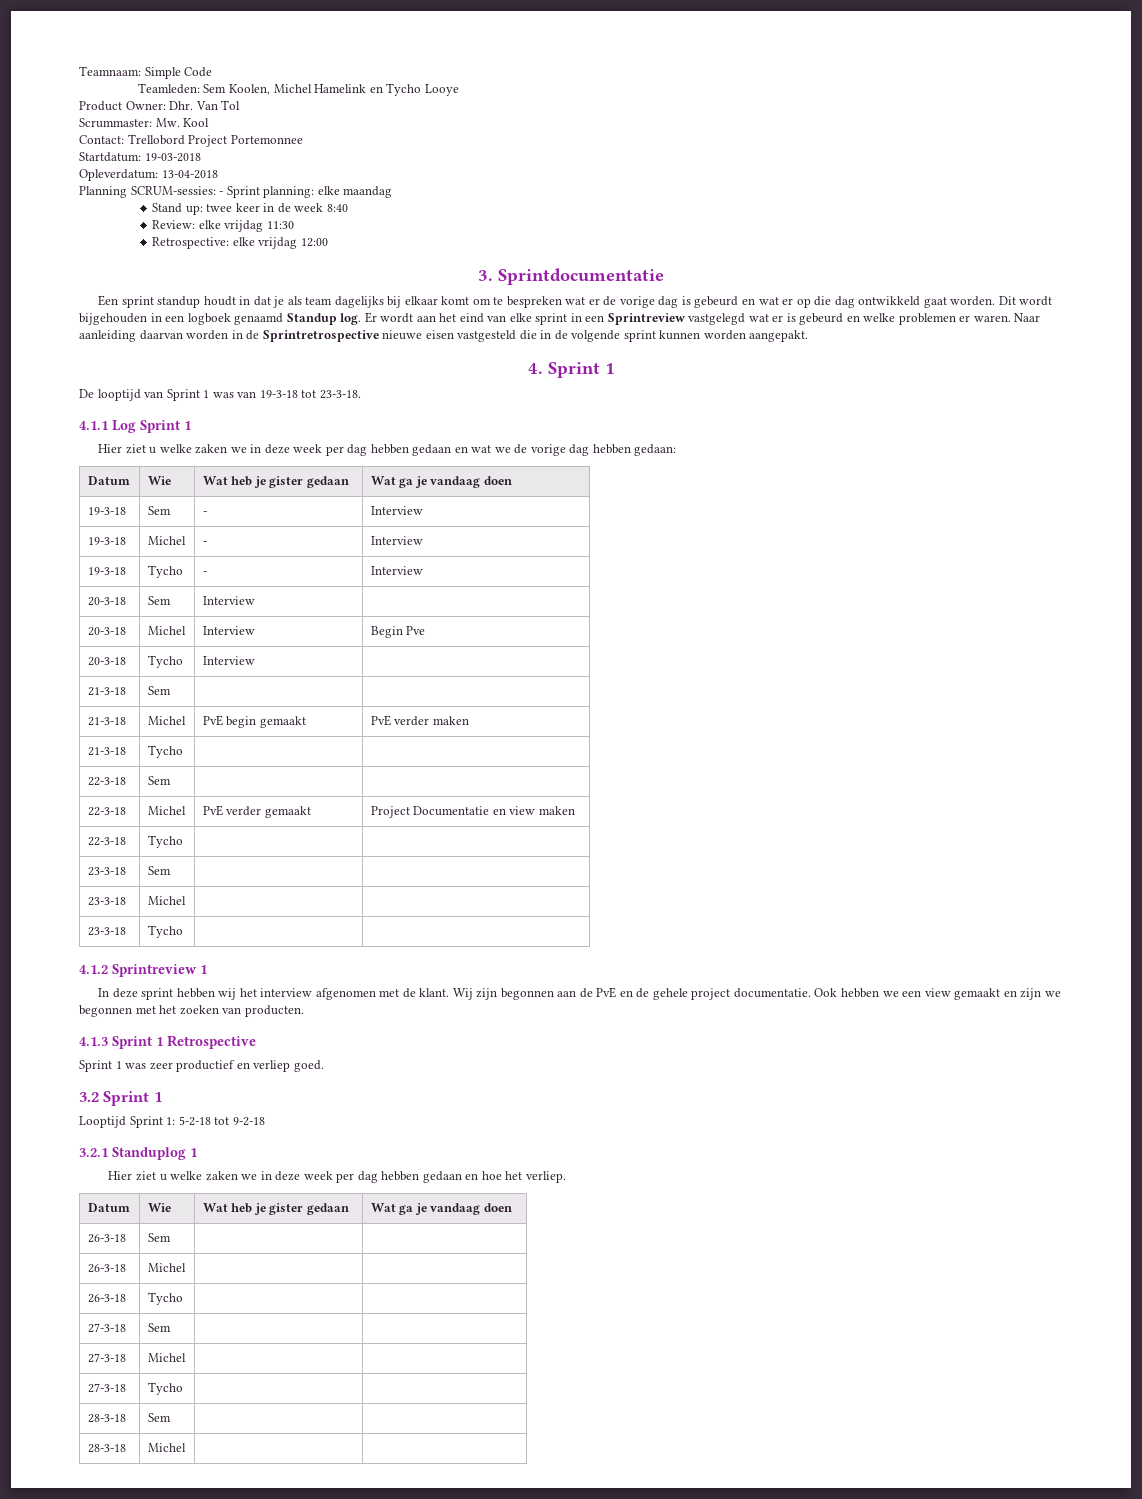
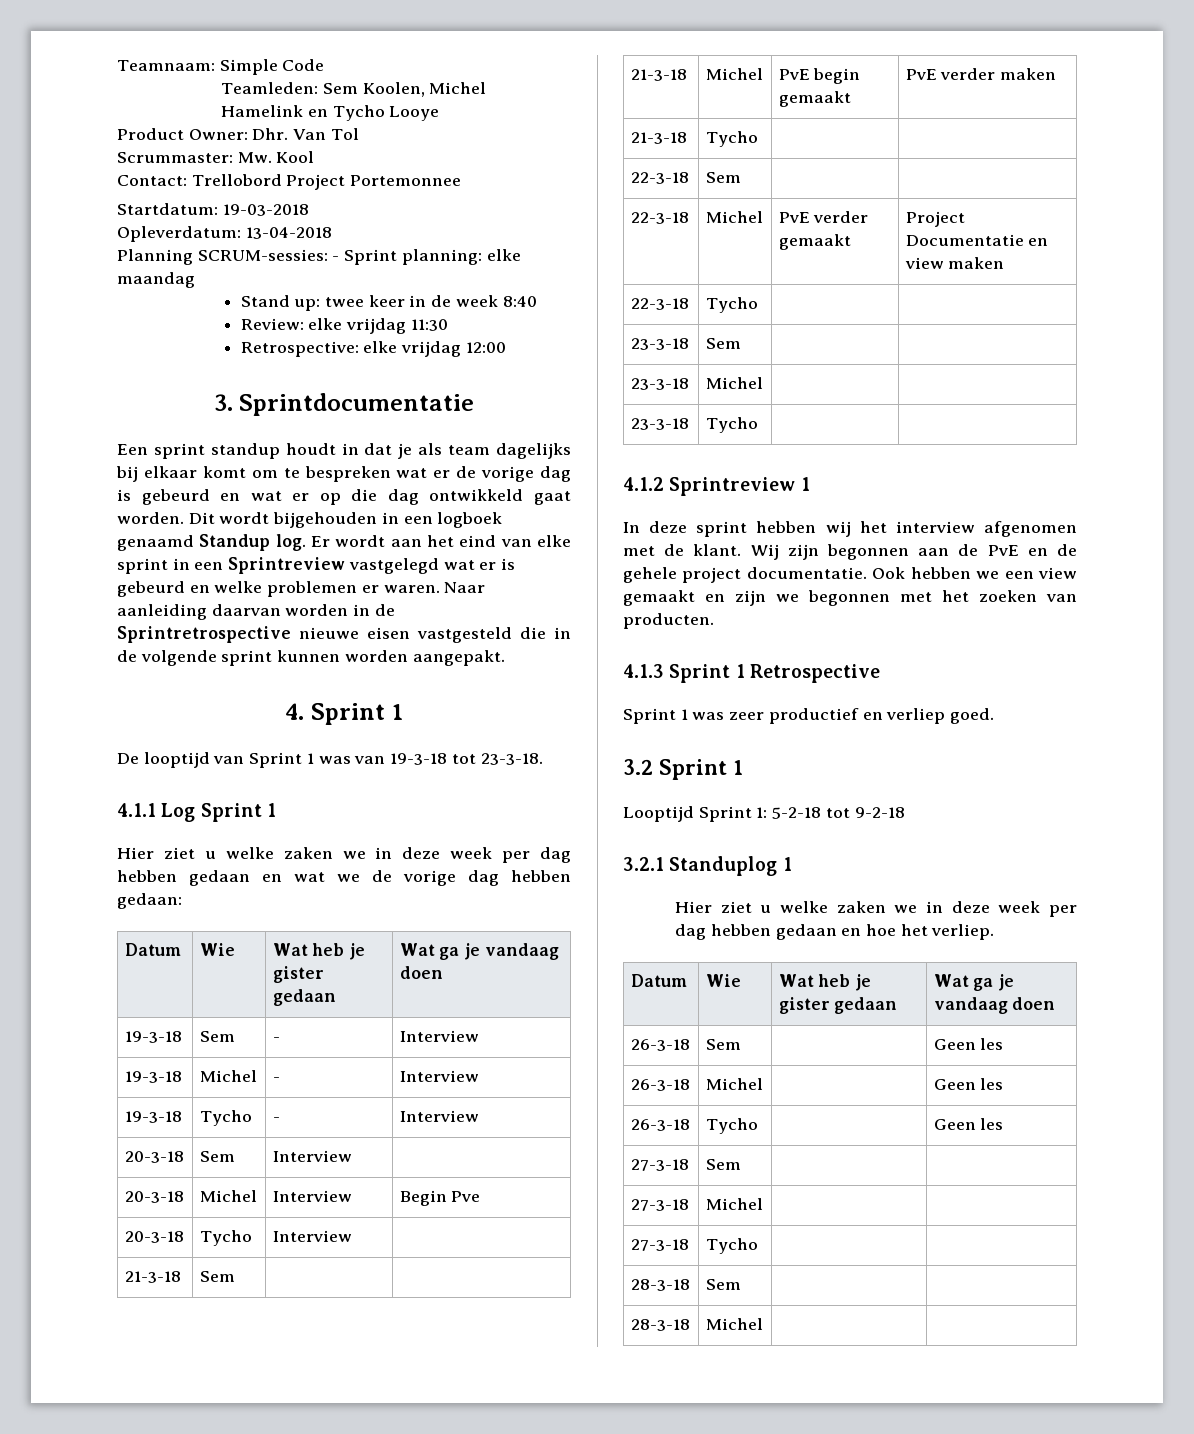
- 26-3-18 | Sem | |
+ 26-3-18 | Sem | | Geen les
- 26-3-18 | Michel | |
+ 26-3-18 | Michel | | Geen les
- 26-3-18 | Tycho | |
+ 26-3-18 | Tycho | | Geen les

